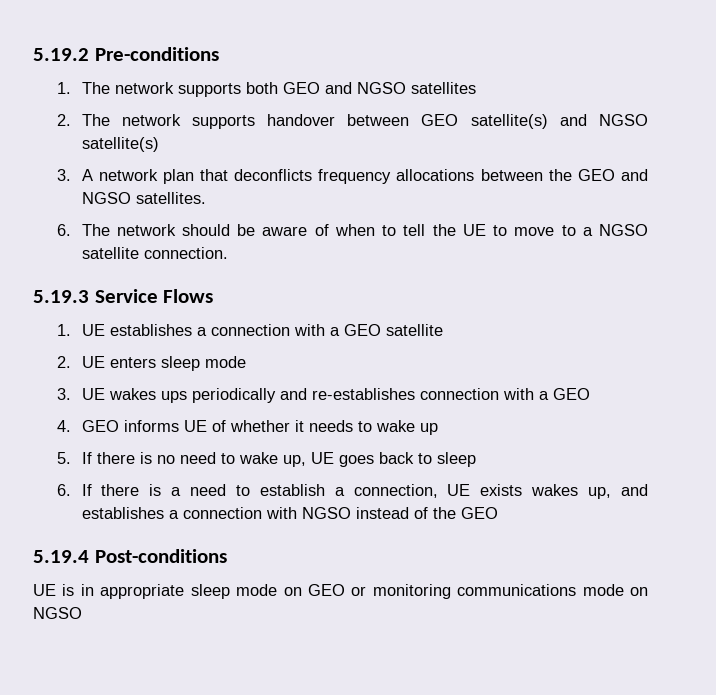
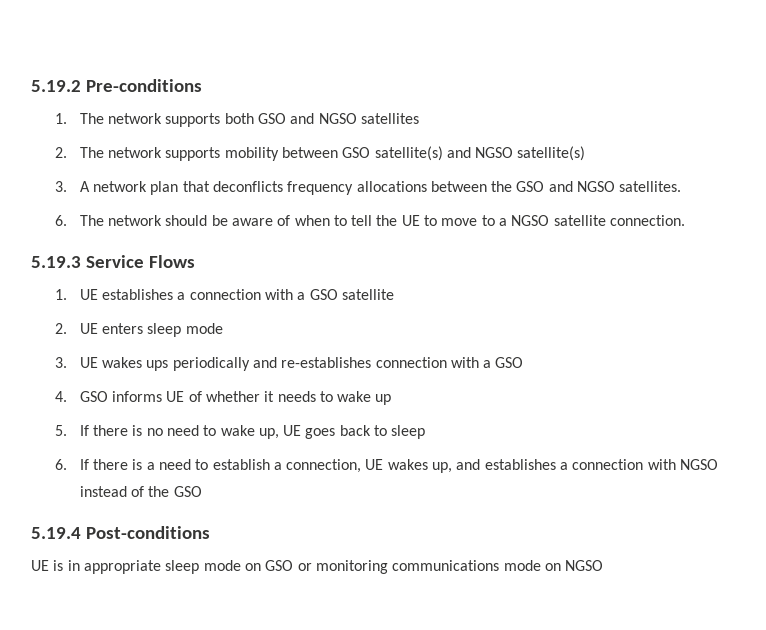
- 1. The network supports both GEO and NGSO satellites
+ 1. The network supports both GSO and NGSO satellites
- 2. The network supports handover between GEO satellite(s) and NGSO satellite(s)
+ 2. The network supports mobility between GSO satellite(s) and NGSO satellite(s)
- 3. A network plan that deconflicts frequency allocations between the GEO and NGSO satellites.
+ 3. A network plan that deconflicts frequency allocations between the GSO and NGSO satellites.
- 1. UE establishes a connection with a GEO satellite
+ 1. UE establishes a connection with a GSO satellite
- 3. UE wakes ups periodically and re-establishes connection with a GEO
+ 3. UE wakes ups periodically and re-establishes connection with a GSO
- 4. GEO informs UE of whether it needs to wake up
+ 4. GSO informs UE of whether it needs to wake up
- 6. If there is a need to establish a connection, UE exists wakes up, and establishes a connection with NGSO instead of the GEO
+ 6. If there is a need to establish a connection, UE wakes up, and establishes a connection with NGSO instead of the GSO
- UE is in appropriate sleep mode on GEO or monitoring communications mode on NGSO
+ UE is in appropriate sleep mode on GSO or monitoring communications mode on NGSO

